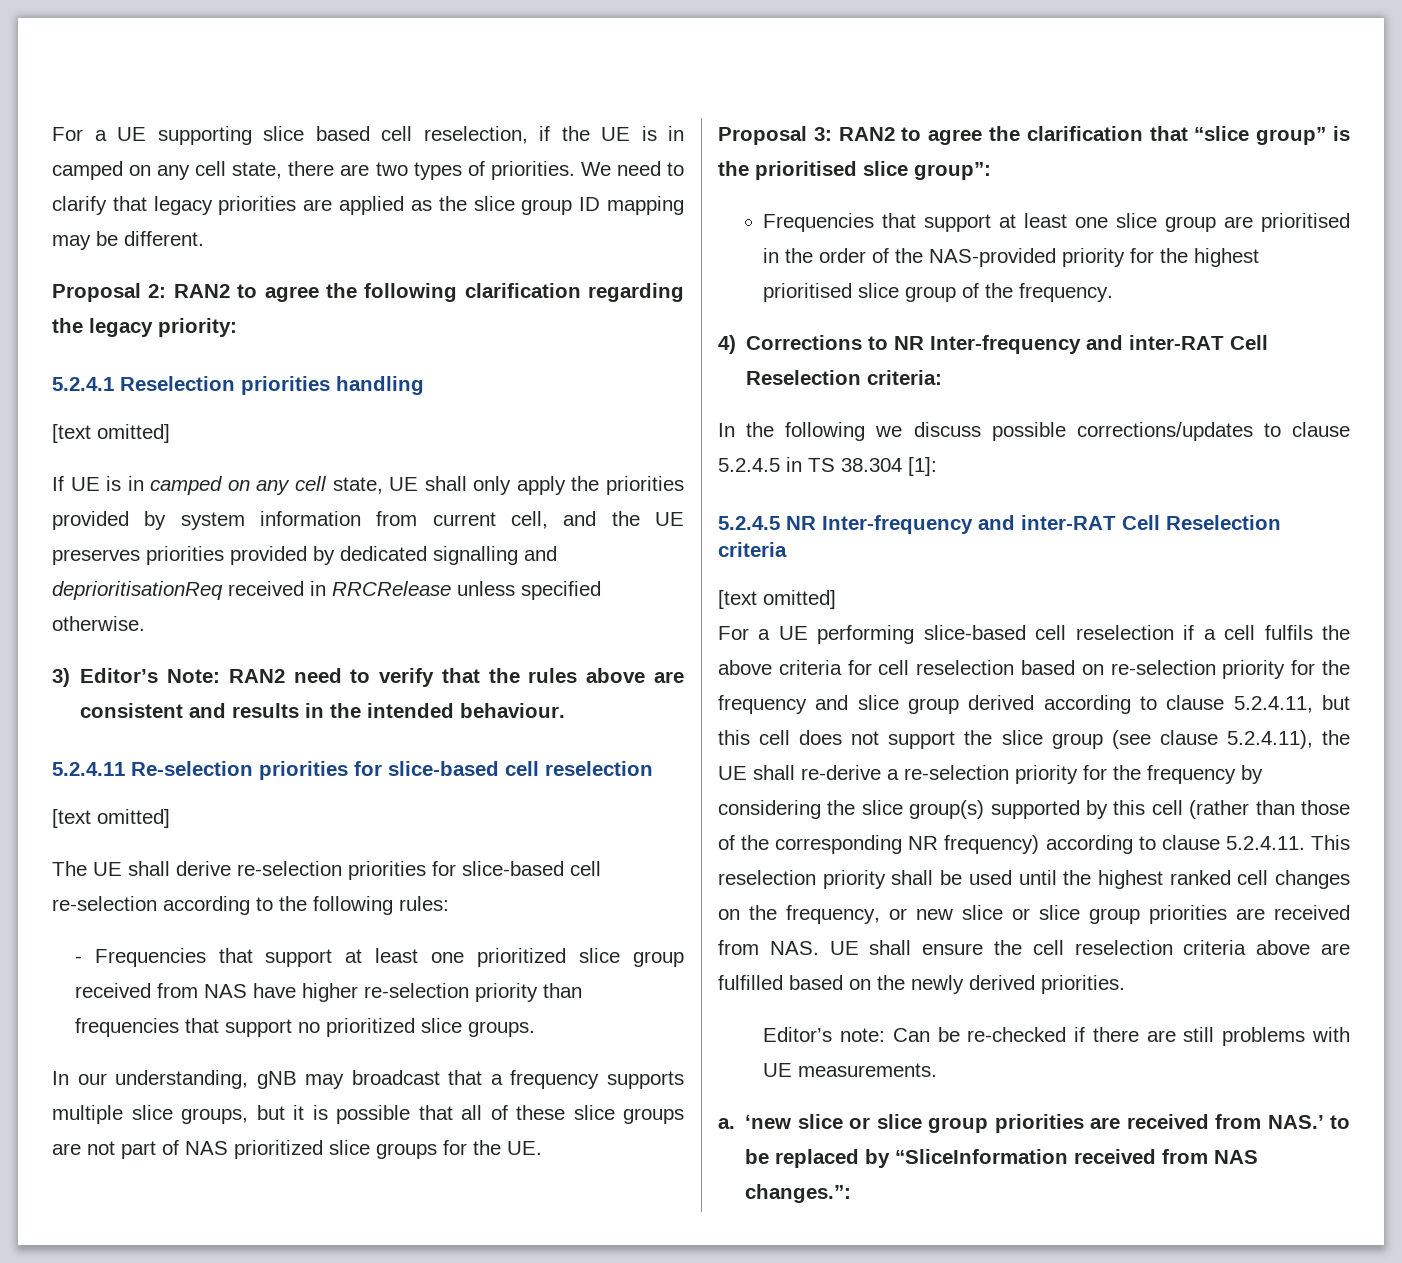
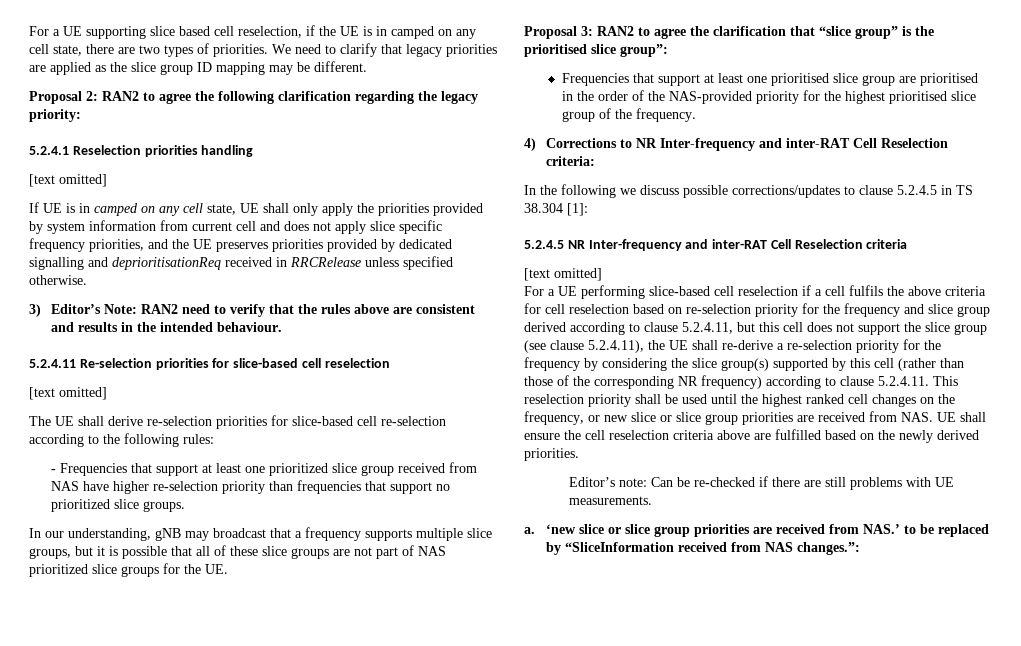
- If UE is in camped on any cell state, UE shall only apply the priorities provided by system information from current cell, and the UE preserves priorities provided by dedicated signalling and deprioritisationReq received in RRCRelease unless specified otherwise.
+ If UE is in camped on any cell state, UE shall only apply the priorities provided by system information from current cell and does not apply slice specific frequency priorities, and the UE preserves priorities provided by dedicated signalling and deprioritisationReq received in RRCRelease unless specified otherwise.
- Frequencies that support at least one slice group are prioritised in the order of the NAS-provided priority for the highest prioritised slice group of the frequency.
+ Frequencies that support at least one prioritised slice group are prioritised in the order of the NAS-provided priority for the highest prioritised slice group of the frequency.

